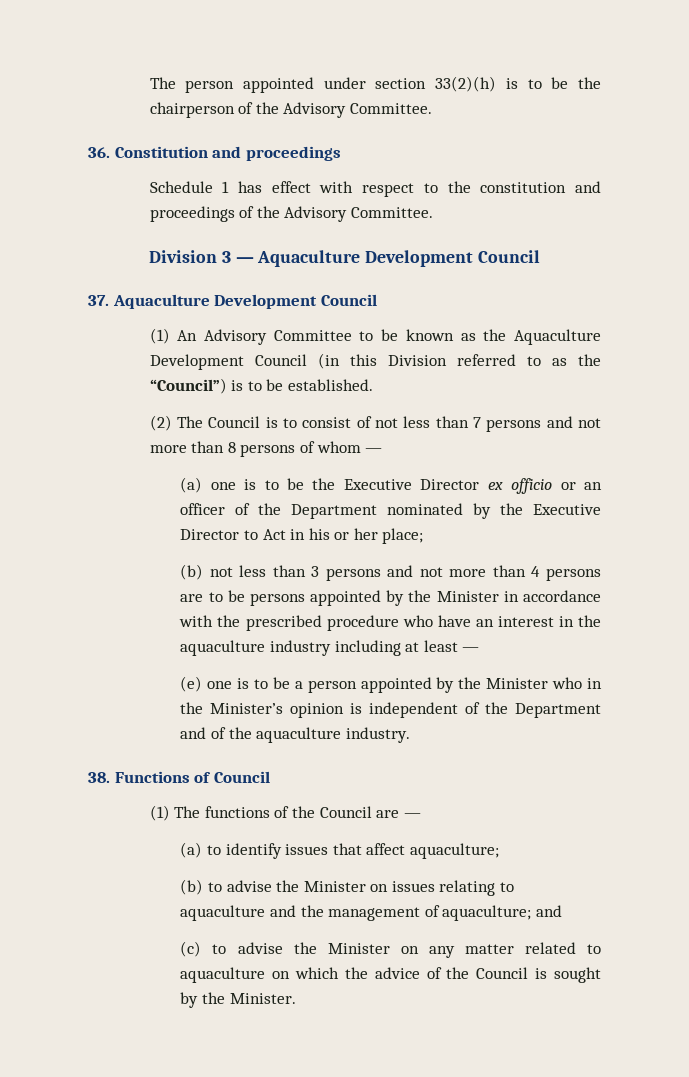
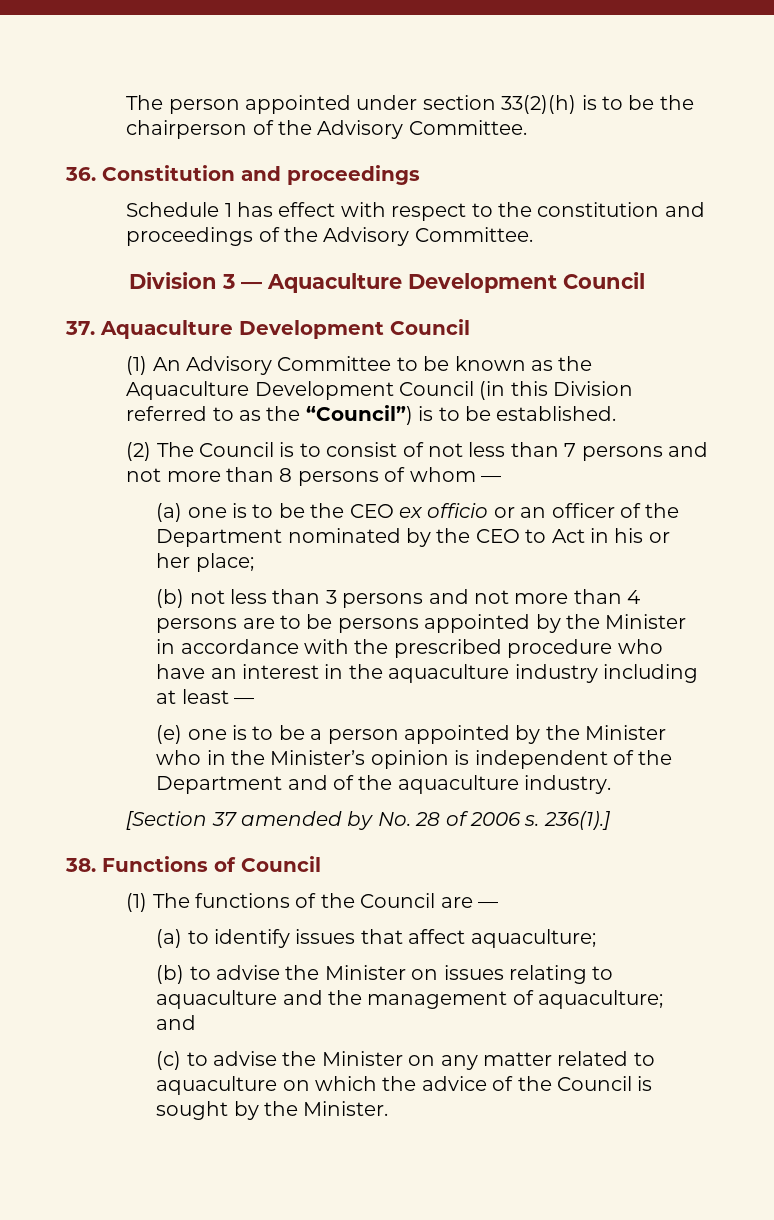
- (a) one is to be the Executive Director ex officio or an officer of the Department nominated by the Executive Director to Act in his or her place;
+ (a) one is to be the CEO ex officio or an officer of the Department nominated by the CEO to Act in his or her place;
+ [Section 37 amended by No. 28 of 2006 s. 236(1).]

